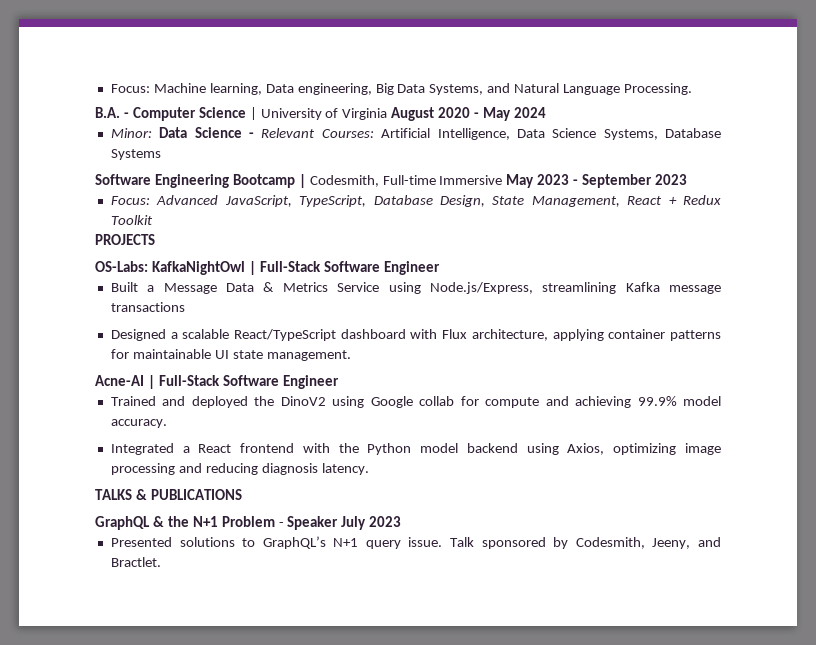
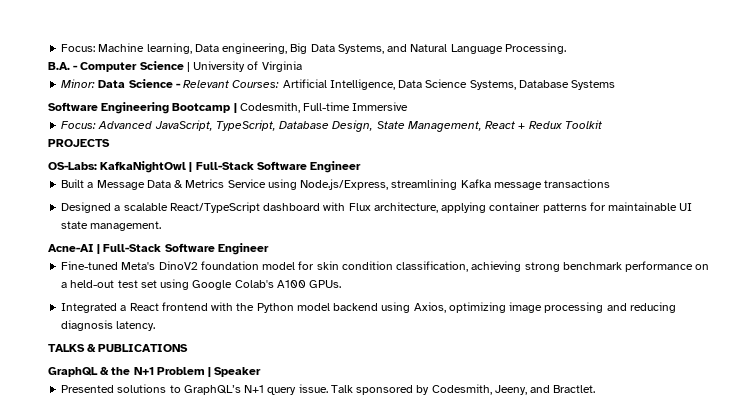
- B.A. - Computer Science | University of Virginia August 2020 - May 2024
+ B.A. - Computer Science | University of Virginia
- Software Engineering Bootcamp | Codesmith, Full-time Immersive May 2023 - September 2023
+ Software Engineering Bootcamp | Codesmith, Full-time Immersive
- Trained and deployed the DinoV2 using Google collab for compute and achieving 99.9% model accuracy.
+ Fine-tuned Meta's DinoV2 foundation model for skin condition classification, achieving strong benchmark performance on a held-out test set using Google Colab's A100 GPUs.
- GraphQL & the N+1 Problem - Speaker July 2023
+ GraphQL & the N+1 Problem | Speaker

